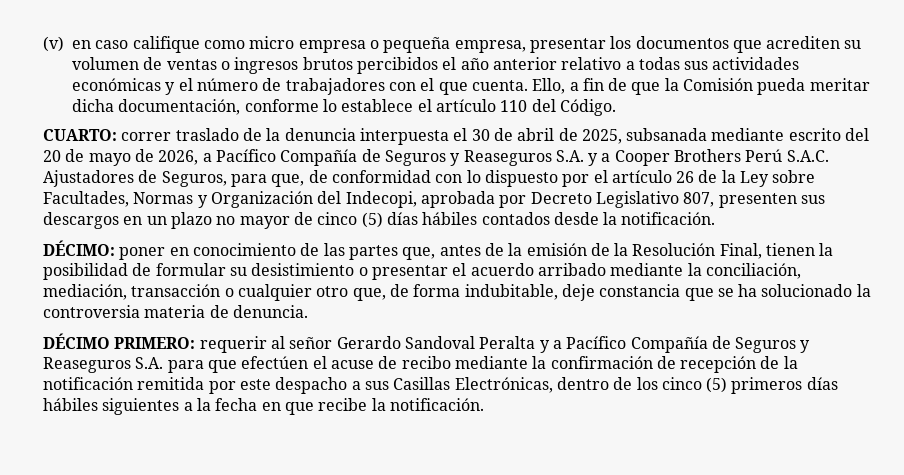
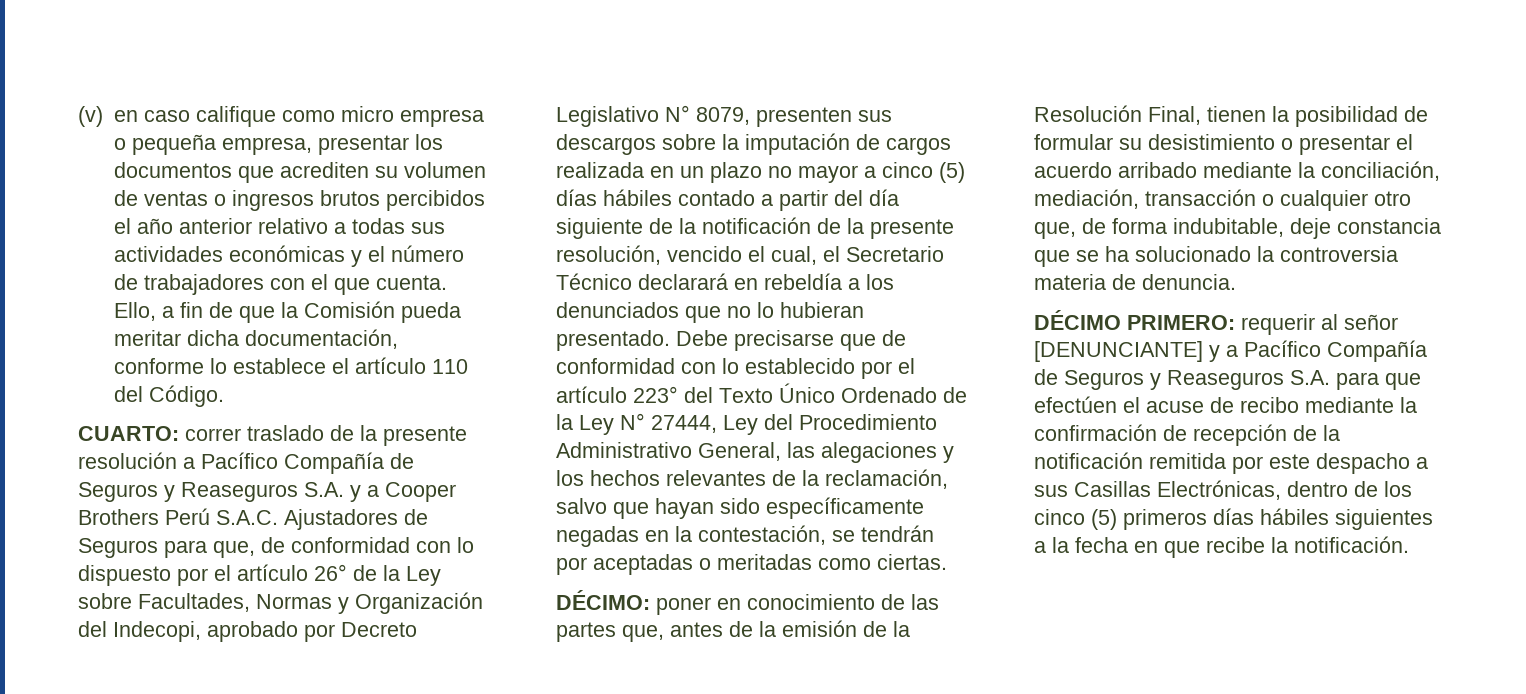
- CUARTO: correr traslado de la denuncia interpuesta el 30 de abril de 2025, subsanada mediante escrito del 20 de mayo de 2026, a Pacífico Compañía de Seguros y Reaseguros S.A. y a Cooper Brothers Perú S.A.C. Ajustadores de Seguros, para que, de conformidad con lo dispuesto por el artículo 26 de la Ley sobre Facultades, Normas y Organización del Indecopi, aprobada por Decreto Legislativo 807, presenten sus descargos en un plazo no mayor de cinco (5) días hábiles contados desde la notificación.
+ CUARTO: correr traslado de la presente resolución a Pacífico Compañía de Seguros y Reaseguros S.A. y a Cooper Brothers Perú S.A.C. Ajustadores de Seguros para que, de conformidad con lo dispuesto por el artículo 26° de la Ley sobre Facultades, Normas y Organización del Indecopi, aprobado por Decreto Legislativo N° 8079, presenten sus descargos sobre la imputación de cargos realizada en un plazo no mayor a cinco (5) días hábiles contado a partir del día siguiente de la notificación de la presente resolución, vencido el cual, el Secretario Técnico declarará en rebeldía a los denunciados que no lo hubieran presentado. Debe precisarse que de conformidad con lo establecido por el artículo 223° del Texto Único Ordenado de la Ley N° 27444, Ley del Procedimiento Administrativo General, las alegaciones y los hechos relevantes de la reclamación, salvo que hayan sido específicamente negadas en la contestación, se tendrán por aceptadas o meritadas como ciertas.
- DÉCIMO PRIMERO: requerir al señor Gerardo Sandoval Peralta y a Pacífico Compañía de Seguros y Reaseguros S.A. para que efectúen el acuse de recibo mediante la confirmación de recepción de la notificación remitida por este despacho a sus Casillas Electrónicas, dentro de los cinco (5) primeros días hábiles siguientes a la fecha en que recibe la notificación.
+ DÉCIMO PRIMERO: requerir al señor [DENUNCIANTE] y a Pacífico Compañía de Seguros y Reaseguros S.A. para que efectúen el acuse de recibo mediante la confirmación de recepción de la notificación remitida por este despacho a sus Casillas Electrónicas, dentro de los cinco (5) primeros días hábiles siguientes a la fecha en que recibe la notificación.

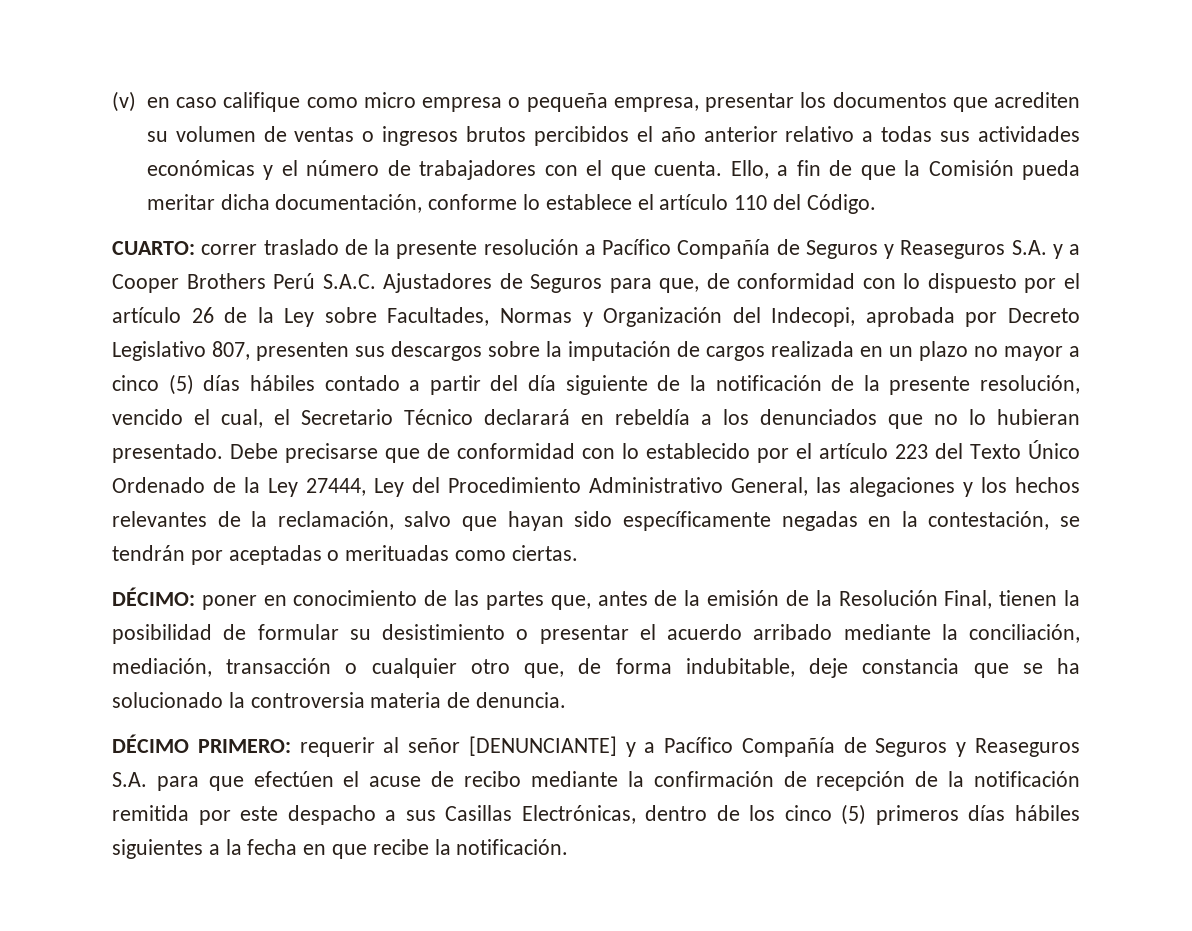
- correr traslado de la presente resolución a Pacífico Compañía de Seguros y Reaseguros S.A. y a Cooper Brothers Perú S.A.C. Ajustadores de Seguros para que, de conformidad con lo dispuesto por el artículo 26° de la Ley sobre Facultades, Normas y Organización del Indecopi, aprobado por Decreto Legislativo N° 8079, presenten sus descargos sobre la imputación de cargos realizada en un plazo no mayor a cinco (5) días hábiles contado a partir del día siguiente de la notificación de la presente resolución, vencido el cual, el Secretario Técnico declarará en rebeldía a los denunciados que no lo hubieran presentado.
+ correr traslado de la presente resolución a Pacífico Compañía de Seguros y Reaseguros S.A. y a Cooper Brothers Perú S.A.C. Ajustadores de Seguros para que, de conformidad con lo dispuesto por el artículo 26 de la Ley sobre Facultades, Normas y Organización del Indecopi, aprobada por Decreto Legislativo 807, presenten sus descargos sobre la imputación de cargos realizada en un plazo no mayor a cinco (5) días hábiles contado a partir del día siguiente de la notificación de la presente resolución, vencido el cual, el Secretario Técnico declarará en rebeldía a los denunciados que no lo hubieran presentado.
- Debe precisarse que de conformidad con lo establecido por el artículo 223° del Texto Único Ordenado de la Ley N° 27444, Ley del Procedimiento Administrativo General, las alegaciones y los hechos relevantes de la reclamación, salvo que hayan sido específicamente negadas en la contestación, se tendrán por aceptadas o meritadas como ciertas.
+ Debe precisarse que de conformidad con lo establecido por el artículo 223 del Texto Único Ordenado de la Ley 27444, Ley del Procedimiento Administrativo General, las alegaciones y los hechos relevantes de la reclamación, salvo que hayan sido específicamente negadas en la contestación, se tendrán por aceptadas o merituadas como ciertas.

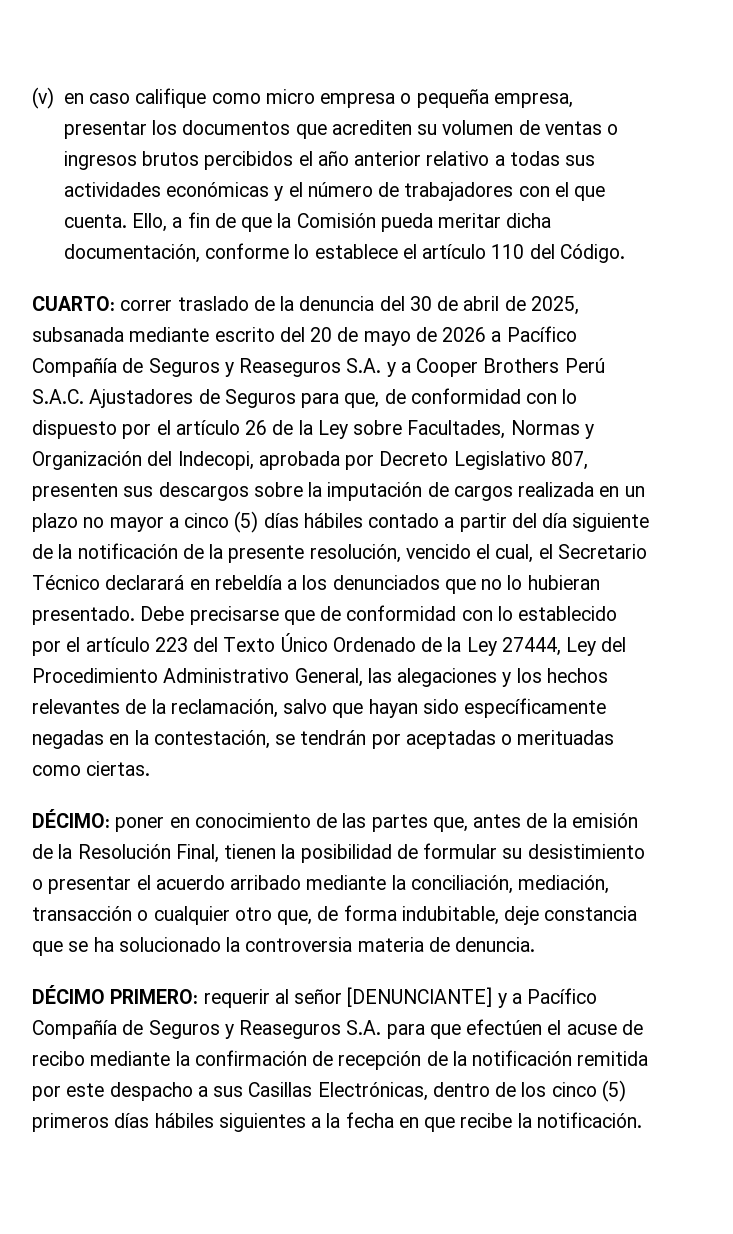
- correr traslado de la presente resolución a Pacífico Compañía de Seguros y Reaseguros S.A. y a Cooper Brothers Perú S.A.C. Ajustadores de Seguros para que, de conformidad con lo dispuesto por el artículo 26 de la Ley sobre Facultades, Normas y Organización del Indecopi, aprobada por Decreto Legislativo 807, presenten sus descargos sobre la imputación de cargos realizada en un plazo no mayor a cinco (5) días hábiles contado a partir del día siguiente de la notificación de la presente resolución, vencido el cual, el Secretario Técnico declarará en rebeldía a los denunciados que no lo hubieran presentado.
+ correr traslado de la denuncia del 30 de abril de 2025, subsanada mediante escrito del 20 de mayo de 2026 a Pacífico Compañía de Seguros y Reaseguros S.A. y a Cooper Brothers Perú S.A.C. Ajustadores de Seguros para que, de conformidad con lo dispuesto por el artículo 26 de la Ley sobre Facultades, Normas y Organización del Indecopi, aprobada por Decreto Legislativo 807, presenten sus descargos sobre la imputación de cargos realizada en un plazo no mayor a cinco (5) días hábiles contado a partir del día siguiente de la notificación de la presente resolución, vencido el cual, el Secretario Técnico declarará en rebeldía a los denunciados que no lo hubieran presentado.

